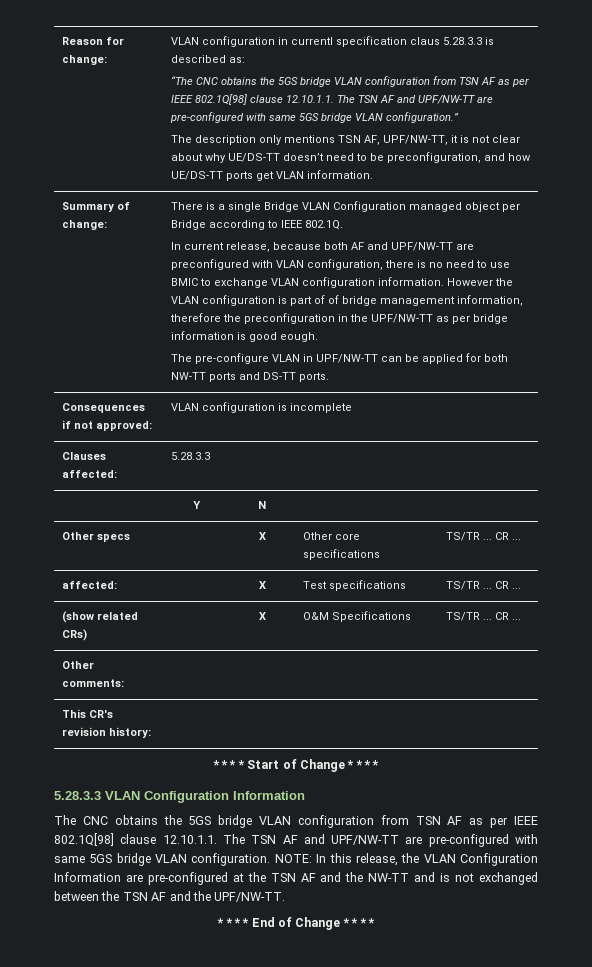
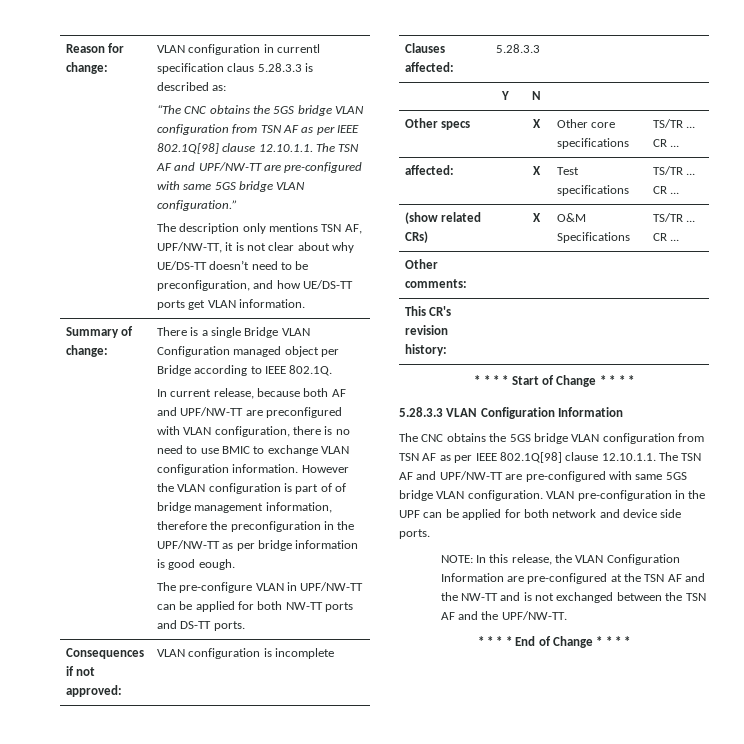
- The CNC obtains the 5GS bridge VLAN configuration from TSN AF as per IEEE 802.1Q[98] clause 12.10.1.1. The TSN AF and UPF/NW-TT are pre-configured with same 5GS bridge VLAN configuration. NOTE: In this release, the VLAN Configuration Information are pre-configured at the TSN AF and the NW-TT and is not exchanged between the TSN AF and the UPF/NW-TT.
+ The CNC obtains the 5GS bridge VLAN configuration from TSN AF as per IEEE 802.1Q[98] clause 12.10.1.1. The TSN AF and UPF/NW-TT are pre-configured with same 5GS bridge VLAN configuration. VLAN pre-configuration in the UPF can be applied for both network and device side ports.
+ NOTE: In this release, the VLAN Configuration Information are pre-configured at the TSN AF and the NW-TT and is not exchanged between the TSN AF and the UPF/NW-TT.

